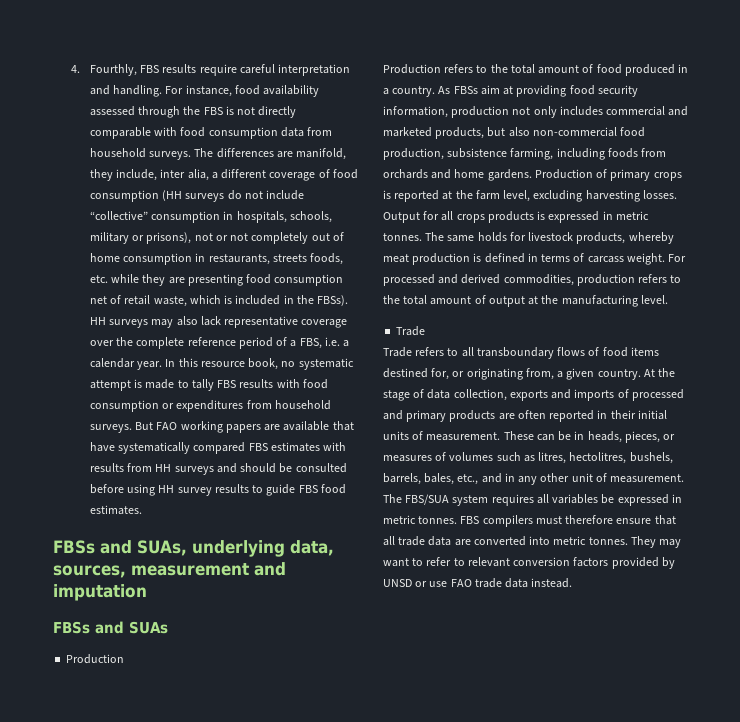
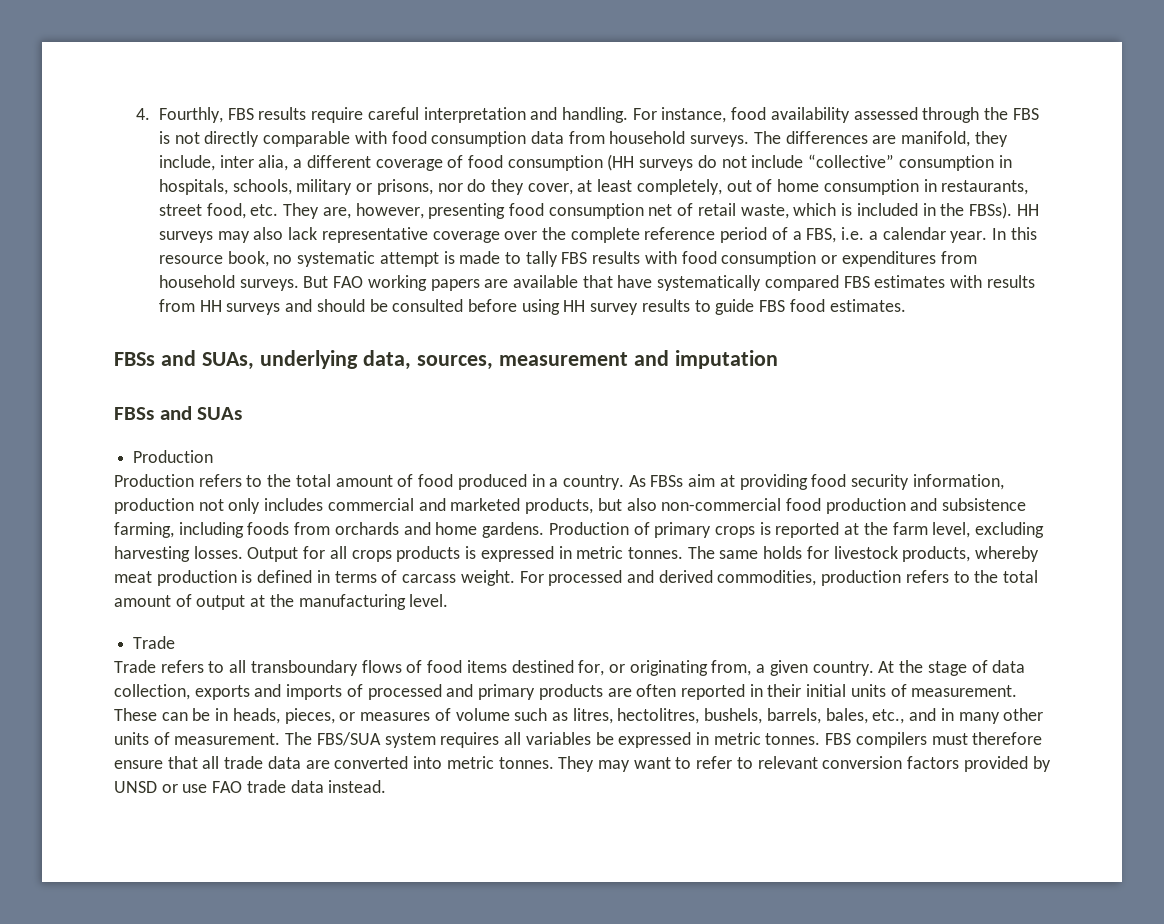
- The differences are manifold, they include, inter alia, a different coverage of food consumption (HH surveys do not include “collective” consumption in hospitals, schools, military or prisons), not or not completely out of home consumption in restaurants, streets foods, etc. while they are presenting food consumption net of retail waste, which is included in the FBSs).
+ The differences are manifold, they include, inter alia, a different coverage of food consumption (HH surveys do not include “collective” consumption in hospitals, schools, military or prisons, nor do they cover, at least completely, out of home consumption in restaurants, street food, etc. They are, however, presenting food consumption net of retail waste, which is included in the FBSs).
- As FBSs aim at providing food security information, production not only includes commercial and marketed products, but also non-commercial food production, subsistence farming, including foods from orchards and home gardens.
+ As FBSs aim at providing food security information, production not only includes commercial and marketed products, but also non-commercial food production and subsistence farming, including foods from orchards and home gardens.
- These can be in heads, pieces, or measures of volumes such as litres, hectolitres, bushels, barrels, bales, etc., and in any other unit of measurement.
+ These can be in heads, pieces, or measures of volume such as litres, hectolitres, bushels, barrels, bales, etc., and in many other units of measurement.

